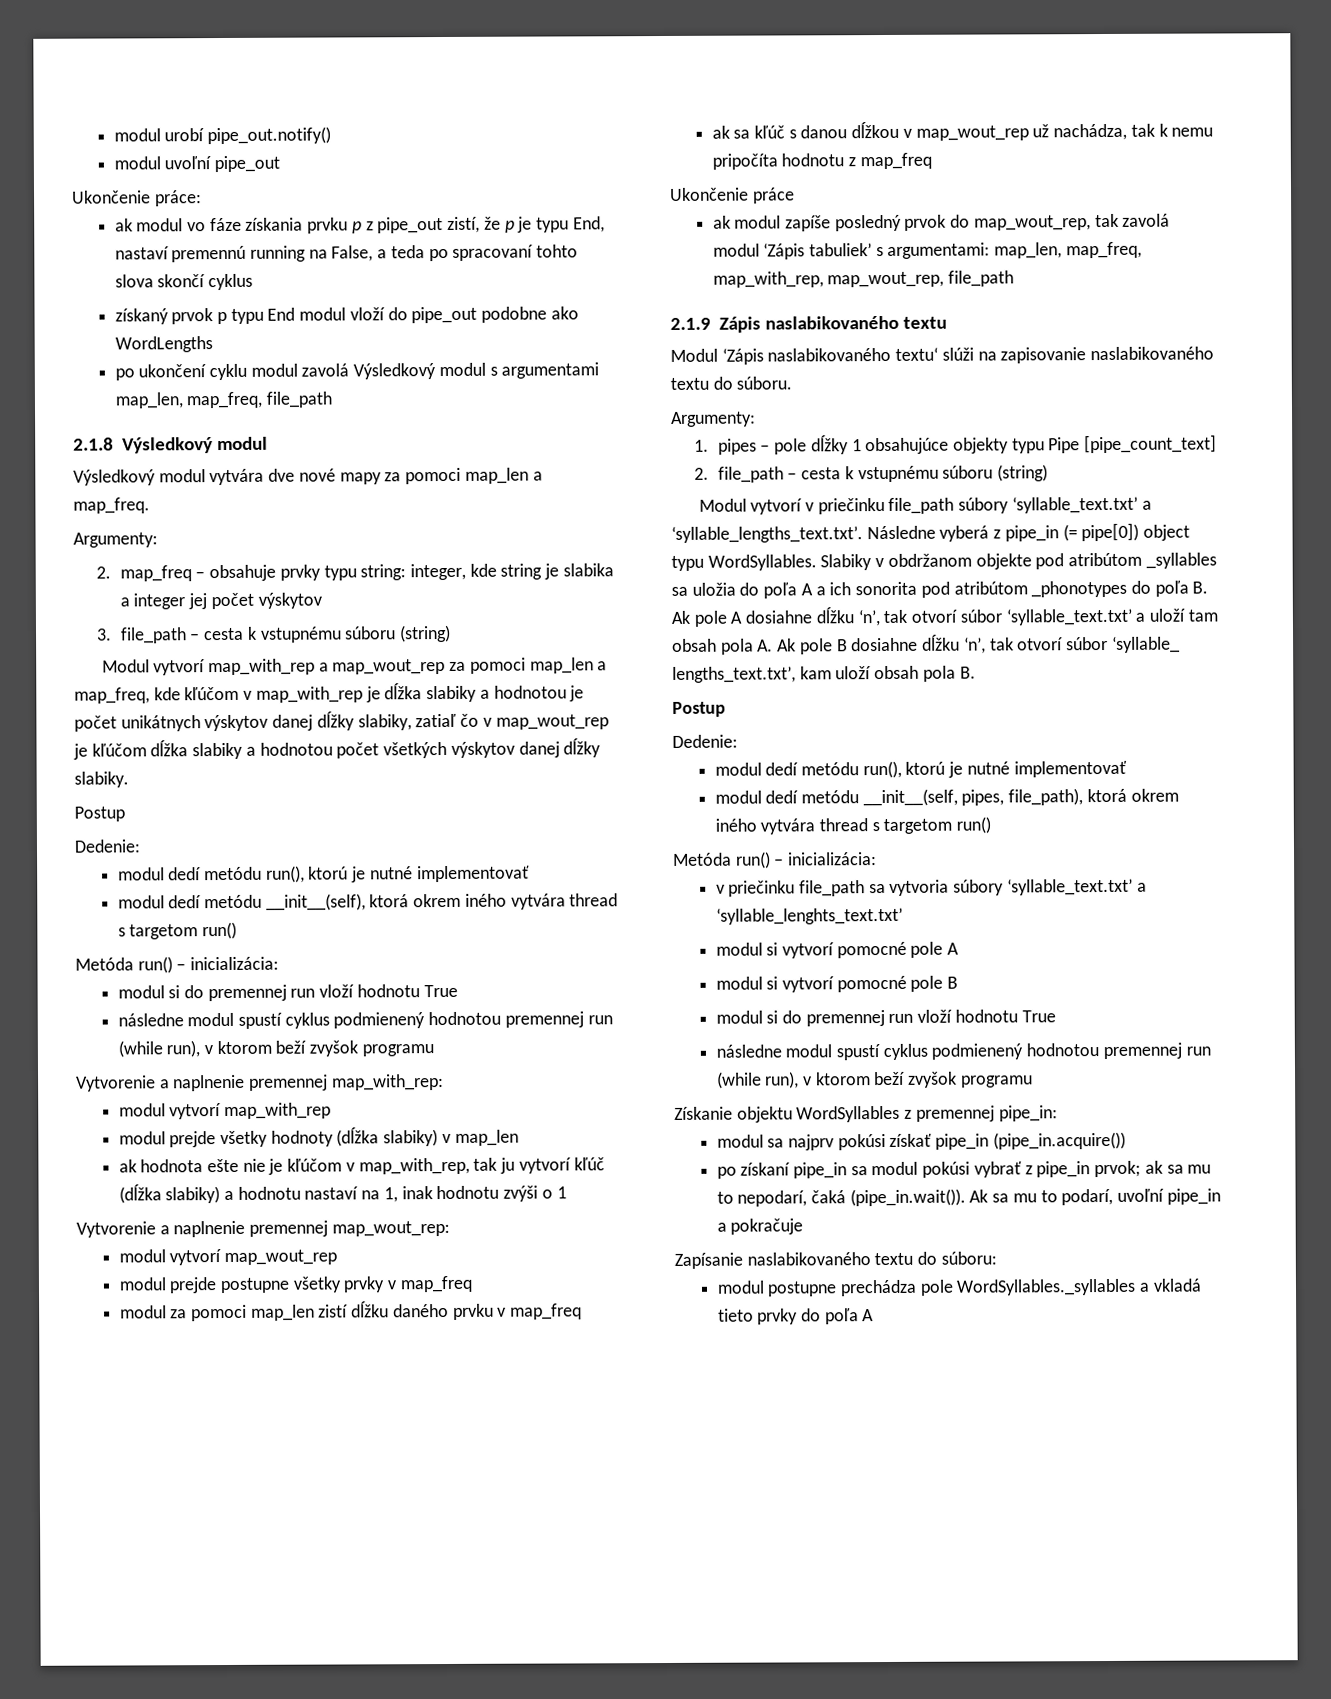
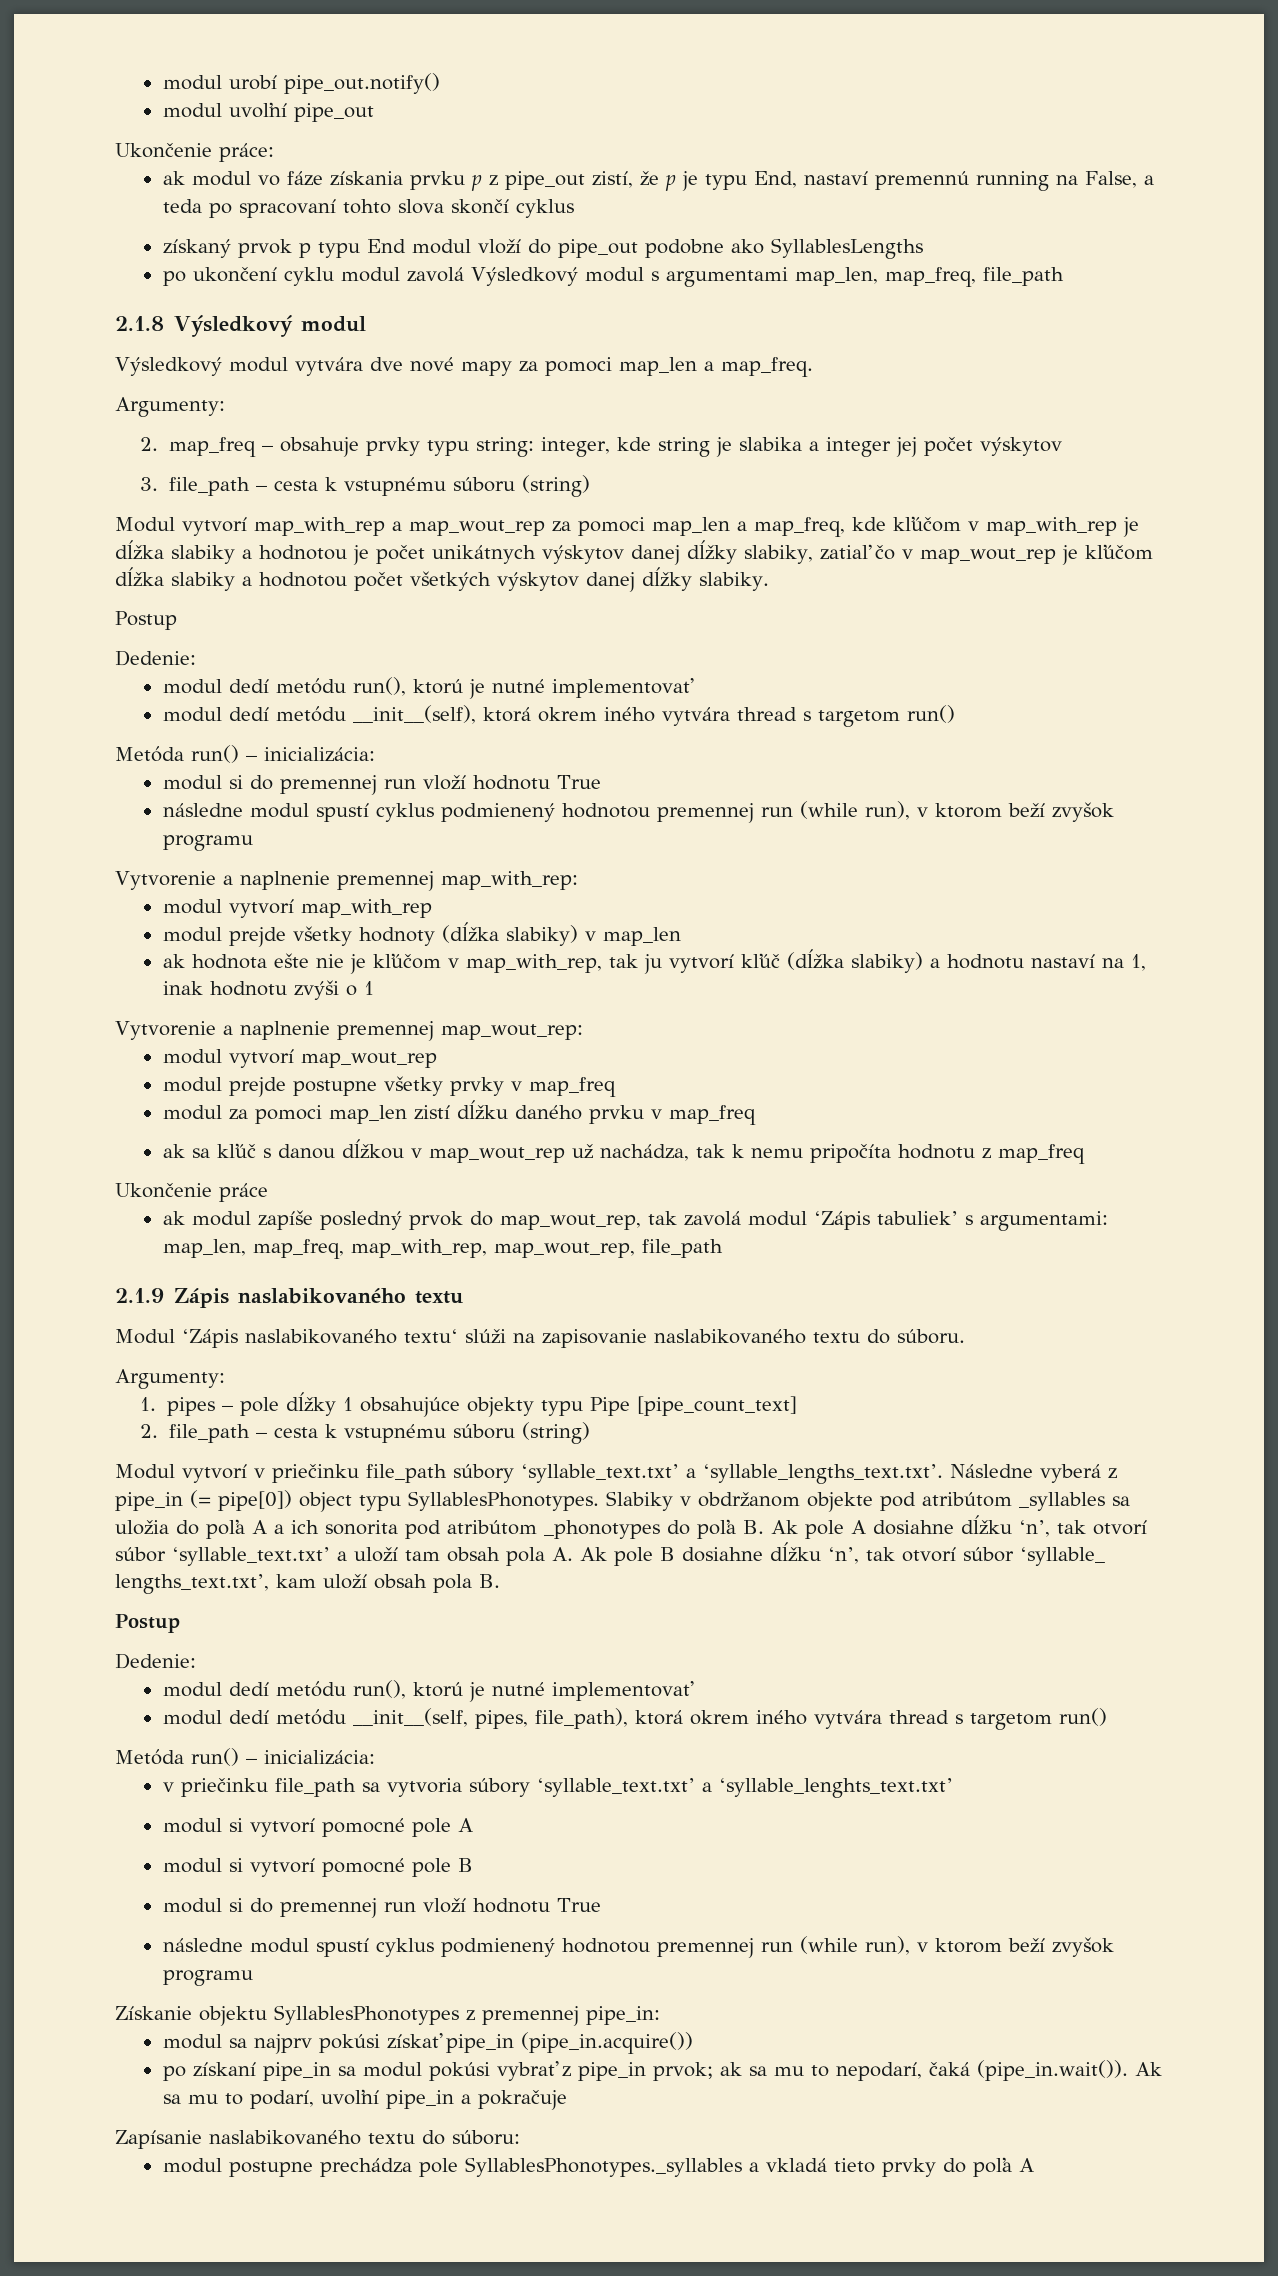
- získaný prvok p typu End modul vloží do pipe_out podobne ako WordLengths
+ získaný prvok p typu End modul vloží do pipe_out podobne ako SyllablesLengths
- Modul vytvorí v priečinku file_path súbory ‘syllable_text.txt’ a ‘syllable_lengths_text.txt’. Následne vyberá z pipe_in (= pipe[0]) object typu WordSyllables.
+ Modul vytvorí v priečinku file_path súbory ‘syllable_text.txt’ a ‘syllable_lengths_text.txt’. Následne vyberá z pipe_in (= pipe[0]) object typu SyllablesPhonotypes.
- Získanie objektu WordSyllables z premennej pipe_in:
+ Získanie objektu SyllablesPhonotypes z premennej pipe_in:
- modul postupne prechádza pole WordSyllables._syllables a vkladá tieto prvky do poľa A
+ modul postupne prechádza pole SyllablesPhonotypes._syllables a vkladá tieto prvky do poľa A

